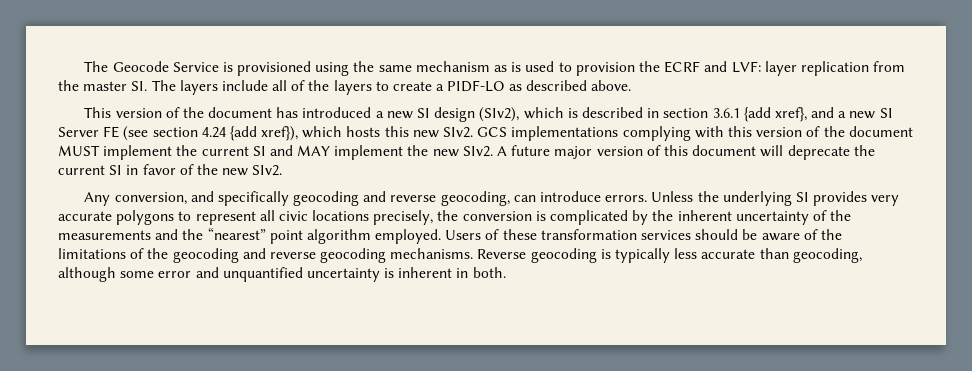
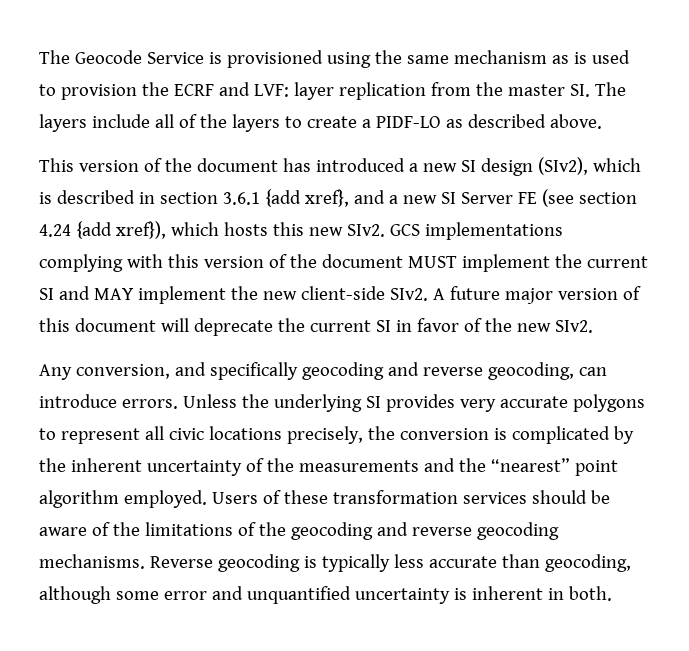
- GCS implementations complying with this version of the document MUST implement the current SI and MAY implement the new SIv2.
+ GCS implementations complying with this version of the document MUST implement the current SI and MAY implement the new client-side SIv2.

